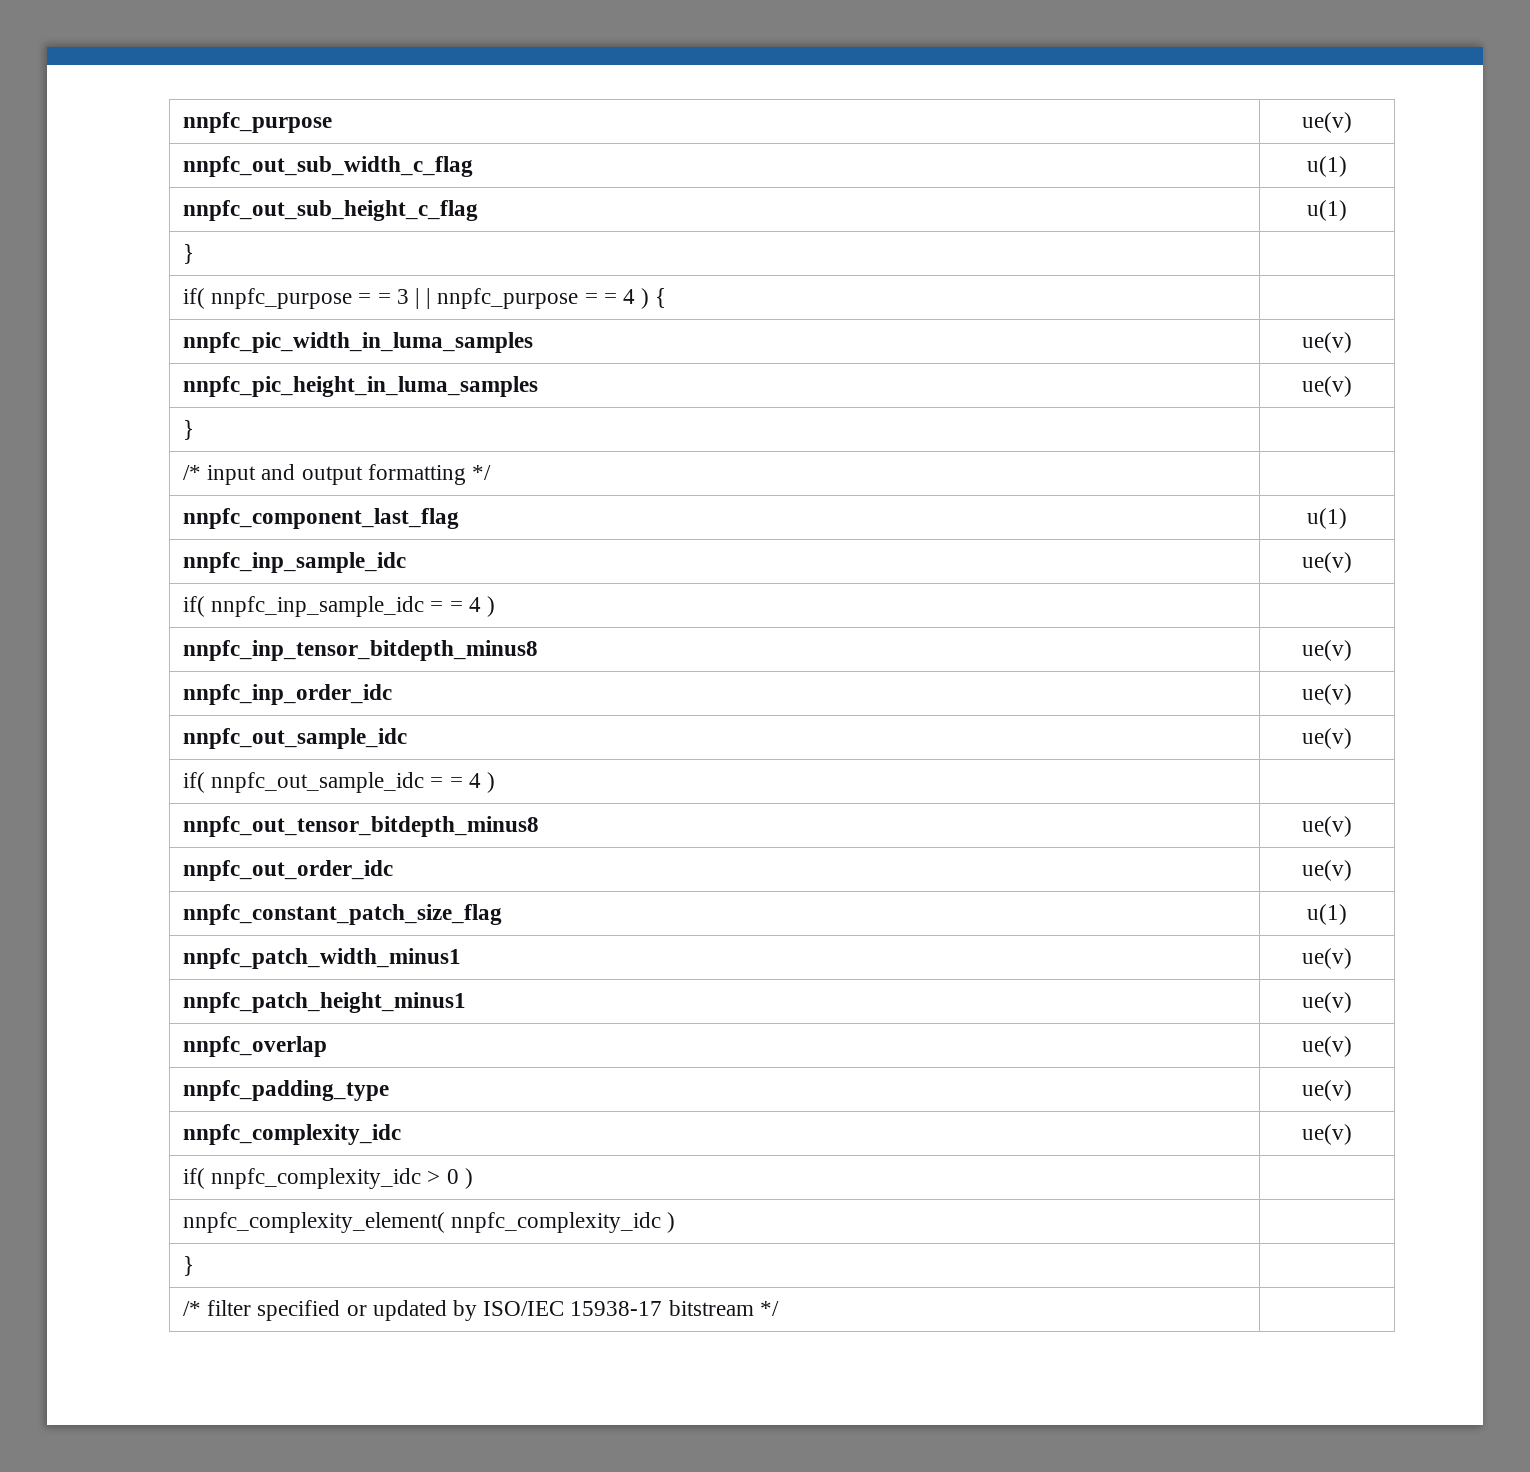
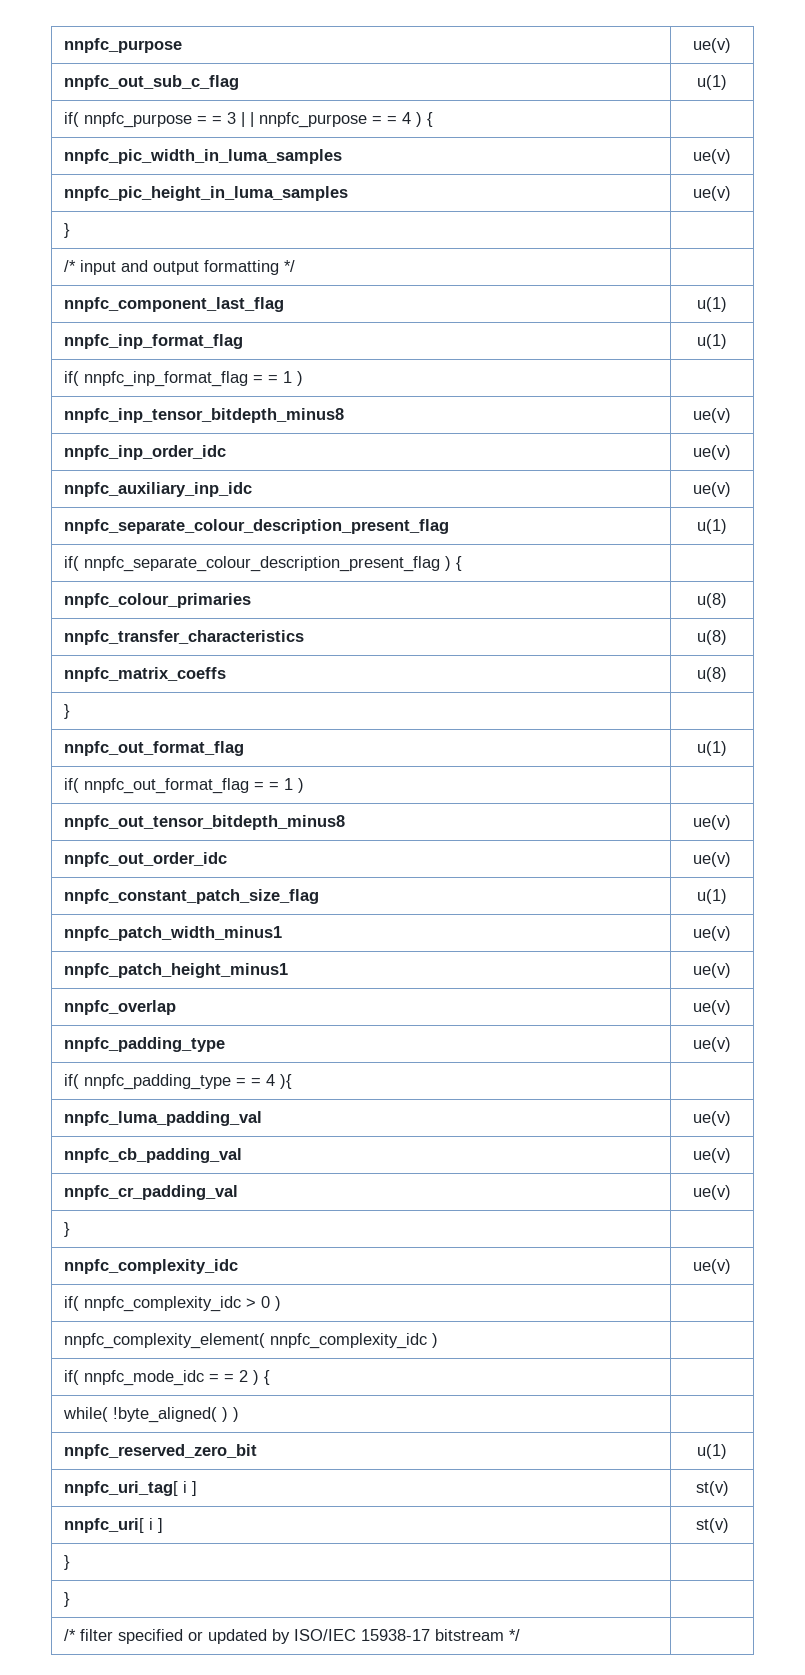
- nnpfc_out_sub_width_c_flag | u(1)
- nnpfc_out_sub_height_c_flag | u(1)
- } |
+ nnpfc_out_sub_c_flag | u(1)
- nnpfc_inp_sample_idc | ue(v)
- if( nnpfc_inp_sample_idc = = 4 ) |
+ nnpfc_inp_format_flag | u(1)
+ if( nnpfc_inp_format_flag = = 1 ) |
- nnpfc_out_sample_idc | ue(v)
- if( nnpfc_out_sample_idc = = 4 ) |
+ nnpfc_auxiliary_inp_idc | ue(v)
+ nnpfc_separate_colour_description_present_flag | u(1)
+ if( nnpfc_separate_colour_description_present_flag ) { |
+ nnpfc_colour_primaries | u(8)
+ nnpfc_transfer_characteristics | u(8)
+ nnpfc_matrix_coeffs | u(8)
+ } |
+ nnpfc_out_format_flag | u(1)
+ if( nnpfc_out_format_flag = = 1 ) |
+ if( nnpfc_padding_type = = 4 ){ |
+ nnpfc_luma_padding_val | ue(v)
+ nnpfc_cb_padding_val | ue(v)
+ nnpfc_cr_padding_val | ue(v)
+ } |
+ if( nnpfc_mode_idc = = 2 ) { |
+ while( !byte_aligned( ) ) |
+ nnpfc_reserved_zero_bit | u(1)
+ nnpfc_uri_tag[ i ] | st(v)
+ nnpfc_uri[ i ] | st(v)
+ } |

